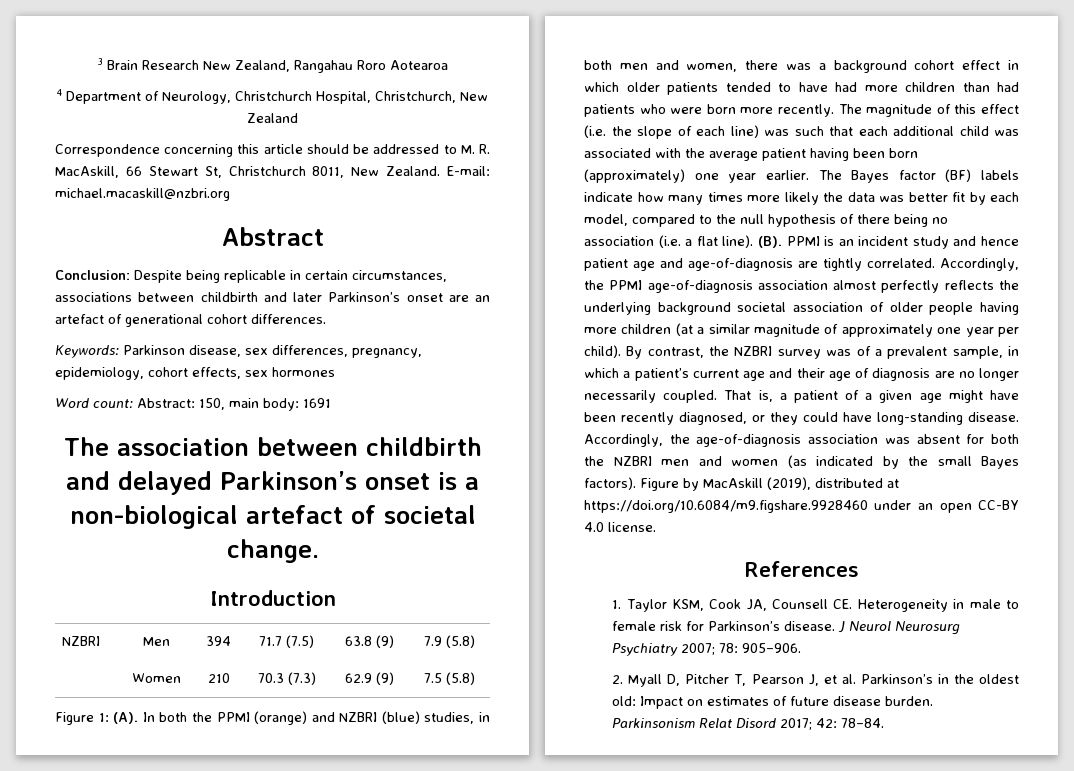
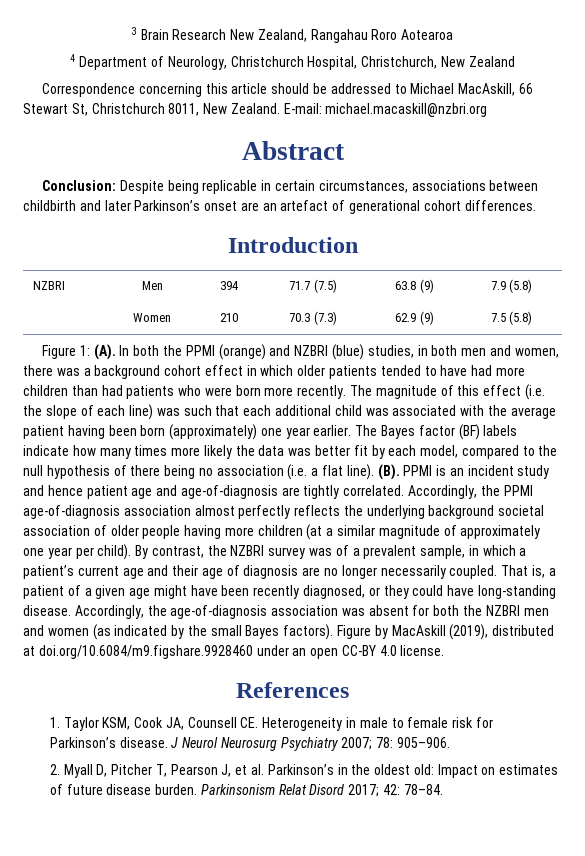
- Correspondence concerning this article should be addressed to M. R. MacAskill, 66 Stewart St, Christchurch 8011, New Zealand.
+ Correspondence concerning this article should be addressed to Michael MacAskill, 66 Stewart St, Christchurch 8011, New Zealand.
- Keywords: Parkinson disease, sex differences, pregnancy, epidemiology, cohort effects, sex hormones
- Word count: Abstract: 150, main body: 1691
- The association between childbirth and delayed Parkinson’s onset is a non-biological artefact of societal change.
- Figure by MacAskill (2019), distributed at https://doi.org/10.6084/m9.figshare.9928460 under an open CC-BY 4.0 license.
+ Figure by MacAskill (2019), distributed at doi.org/10.6084/m9.figshare.9928460 under an open CC-BY 4.0 license.

